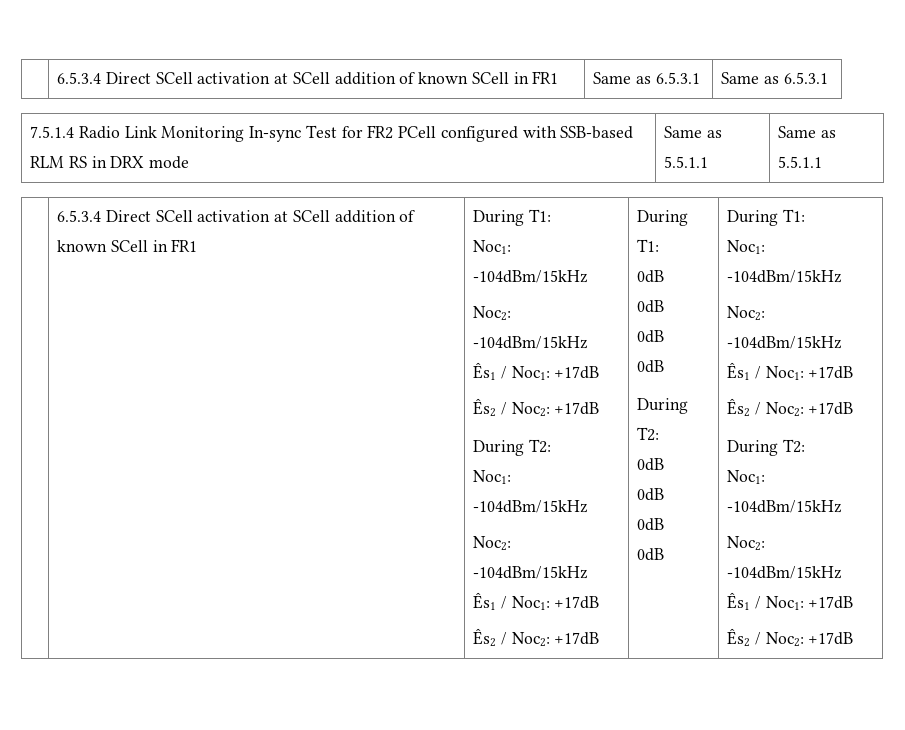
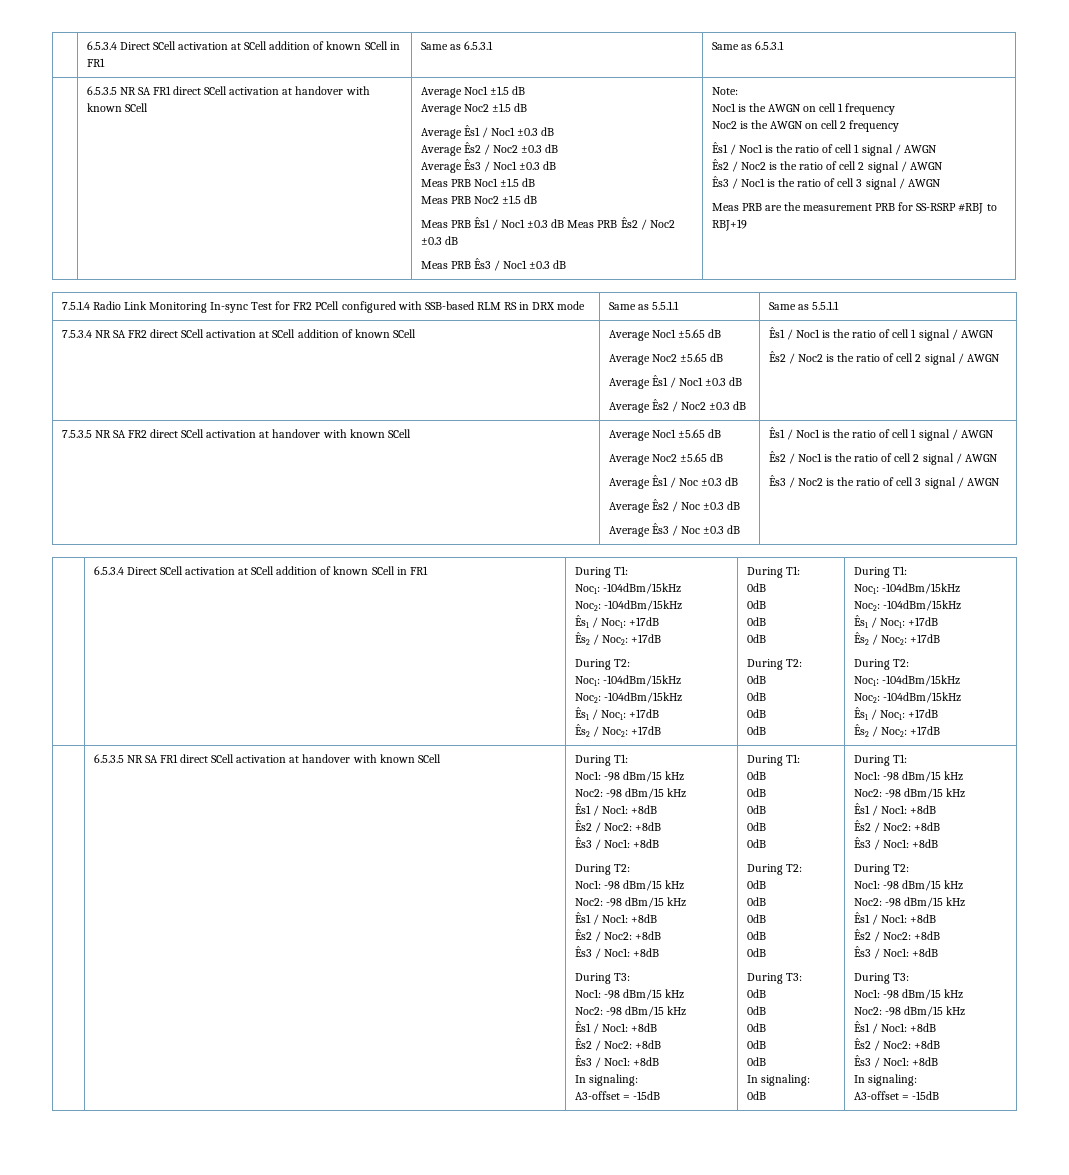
+ 6.5.3.5 NR SA FR1 direct SCell activation at handover with known SCell | Average Noc1 ±1.5 dB
+ Average Noc2 ±1.5 dB
+ Average Ês1 / Noc1 ±0.3 dB
+ Average Ês2 / Noc2 ±0.3 dB
+ Average Ês3 / Noc1 ±0.3 dB
+ Meas PRB Noc1 ±1.5 dB
+ Meas PRB Noc2 ±1.5 dB
+ Meas PRB Ês1 / Noc1 ±0.3 dB Meas PRB Ês2 / Noc2 ±0.3 dB
+ Meas PRB Ês3 / Noc1 ±0.3 dB | Note:
+ Noc1 is the AWGN on cell 1 frequency
+ Noc2 is the AWGN on cell 2 frequency
+ Ês1 / Noc1 is the ratio of cell 1 signal / AWGN
+ Ês2 / Noc2 is the ratio of cell 2 signal / AWGN
+ Ês3 / Noc1 is the ratio of cell 3 signal / AWGN
+ Meas PRB are the measurement PRB for SS-RSRP #RBJ to RBJ+19
+ 7.5.3.4 NR SA FR2 direct SCell activation at SCell addition of known SCell | Average Noc1 ±5.65 dB
+ Average Noc2 ±5.65 dB
+ Average Ês1 / Noc1 ±0.3 dB
+ Average Ês2 / Noc2 ±0.3 dB | Ês1 / Noc1 is the ratio of cell 1 signal / AWGN
+ Ês2 / Noc2 is the ratio of cell 2 signal / AWGN
+ 7.5.3.5 NR SA FR2 direct SCell activation at handover with known SCell | Average Noc1 ±5.65 dB
+ Average Noc2 ±5.65 dB
+ Average Ês1 / Noc ±0.3 dB
+ Average Ês2 / Noc ±0.3 dB
+ Average Ês3 / Noc ±0.3 dB | Ês1 / Noc1 is the ratio of cell 1 signal / AWGN
+ Ês2 / Noc1 is the ratio of cell 2 signal / AWGN
+ Ês3 / Noc2 is the ratio of cell 3 signal / AWGN
+ 6.5.3.5 NR SA FR1 direct SCell activation at handover with known SCell | During T1:
+ Noc1: -98 dBm/15 kHz
+ Noc2: -98 dBm/15 kHz
+ Ês1 / Noc1: +8dB
+ Ês2 / Noc2: +8dB
+ Ês3 / Noc1: +8dB
+ During T2:
+ Noc1: -98 dBm/15 kHz
+ Noc2: -98 dBm/15 kHz
+ Ês1 / Noc1: +8dB
+ Ês2 / Noc2: +8dB
+ Ês3 / Noc1: +8dB
+ During T3:
+ Noc1: -98 dBm/15 kHz
+ Noc2: -98 dBm/15 kHz
+ Ês1 / Noc1: +8dB
+ Ês2 / Noc2: +8dB
+ Ês3 / Noc1: +8dB
+ In signaling:
+ A3-offset = -15dB | During T1:
+ 0dB
+ 0dB
+ 0dB
+ 0dB
+ 0dB
+ During T2:
+ 0dB
+ 0dB
+ 0dB
+ 0dB
+ 0dB
+ During T3:
+ 0dB
+ 0dB
+ 0dB
+ 0dB
+ 0dB
+ In signaling:
+ 0dB | During T1:
+ Noc1: -98 dBm/15 kHz
+ Noc2: -98 dBm/15 kHz
+ Ês1 / Noc1: +8dB
+ Ês2 / Noc2: +8dB
+ Ês3 / Noc1: +8dB
+ During T2:
+ Noc1: -98 dBm/15 kHz
+ Noc2: -98 dBm/15 kHz
+ Ês1 / Noc1: +8dB
+ Ês2 / Noc2: +8dB
+ Ês3 / Noc1: +8dB
+ During T3:
+ Noc1: -98 dBm/15 kHz
+ Noc2: -98 dBm/15 kHz
+ Ês1 / Noc1: +8dB
+ Ês2 / Noc2: +8dB
+ Ês3 / Noc1: +8dB
+ In signaling:
+ A3-offset = -15dB

